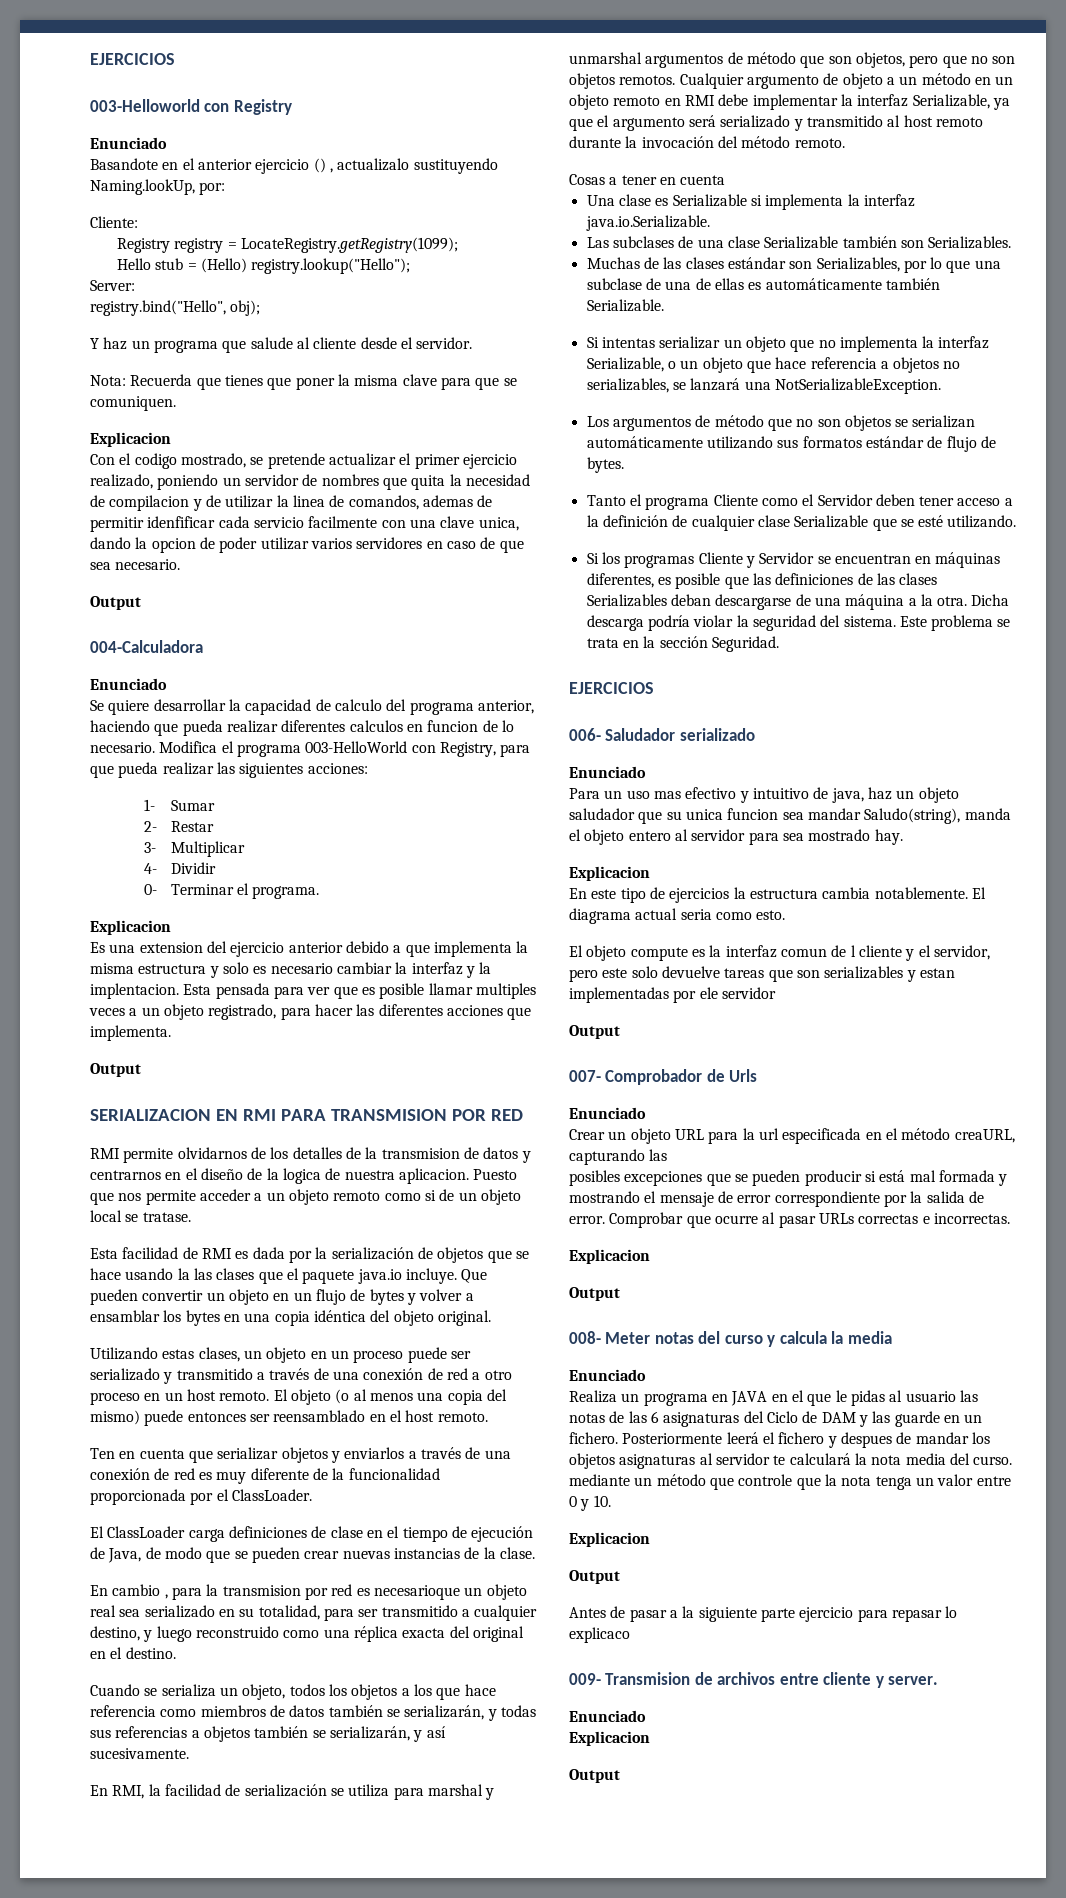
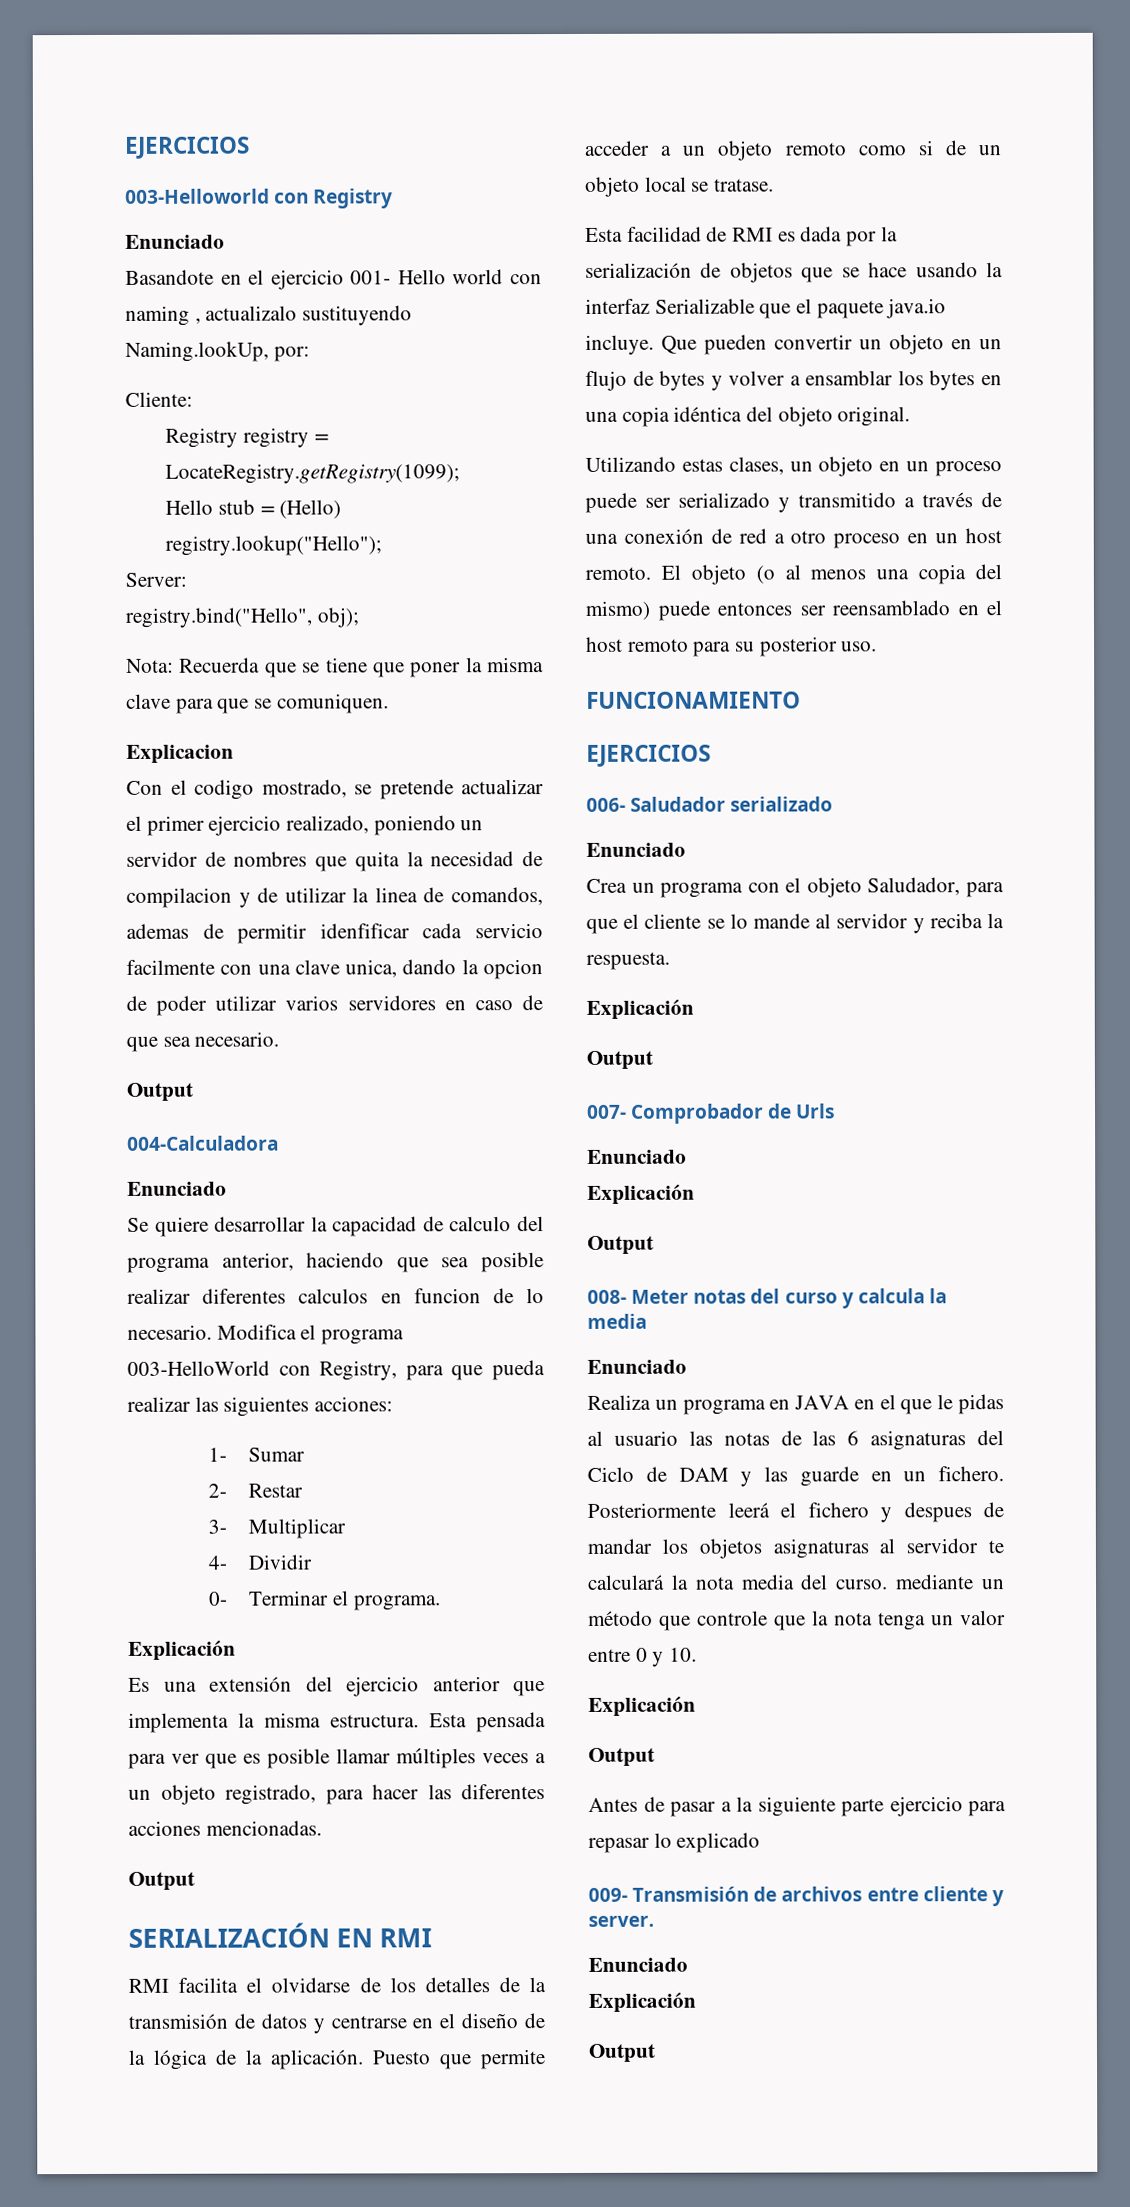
- Basandote en el anterior ejercicio () , actualizalo sustituyendo Naming.lookUp, por:
+ Basandote en el ejercicio 001- Hello world con naming , actualizalo sustituyendo Naming.lookUp, por:
- Y haz un programa que salude al cliente desde el servidor.
- Nota: Recuerda que tienes que poner la misma clave para que se comuniquen.
+ Nota: Recuerda que se tiene que poner la misma clave para que se comuniquen.
- Se quiere desarrollar la capacidad de calculo del programa anterior, haciendo que pueda realizar diferentes calculos en funcion de lo necesario.
+ Se quiere desarrollar la capacidad de calculo del programa anterior, haciendo que sea posible realizar diferentes calculos en funcion de lo necesario.
  0- Terminar el programa.
- Explicacion
+ Explicación
- Es una extension del ejercicio anterior debido a que implementa la misma estructura y solo es necesario cambiar la interfaz y la implentacion.
+ Es una extensión del ejercicio anterior que implementa la misma estructura.
- Esta pensada para ver que es posible llamar multiples veces a un objeto registrado, para hacer las diferentes acciones que implementa.
+ Esta pensada para ver que es posible llamar múltiples veces a un objeto registrado, para hacer las diferentes acciones mencionadas.
  Output
- SERIALIZACION EN RMI PARA TRANSMISION POR RED
- RMI permite olvidarnos de los detalles de la transmision de datos y centrarnos en el diseño de la logica de nuestra aplicacion.
+ SERIALIZACIÓN EN RMI
+ RMI facilita el olvidarse de los detalles de la transmisión de datos y centrarse en el diseño de la lógica de la aplicación.
- Puesto que nos permite acceder a un objeto remoto como si de un objeto local se tratase.
+ Puesto que permite acceder a un objeto remoto como si de un objeto local se tratase.
- Esta facilidad de RMI es dada por la serialización de objetos que se hace usando la las clases que el paquete java.io incluye.
+ Esta facilidad de RMI es dada por la serialización de objetos que se hace usando la interfaz Serializable que el paquete java.io incluye.
- El objeto (o al menos una copia del mismo) puede entonces ser reensamblado en el host remoto.
- Ten en cuenta que serializar objetos y enviarlos a través de una conexión de red es muy diferente de la funcionalidad proporcionada por el ClassLoader.
- El ClassLoader carga definiciones de clase en el tiempo de ejecución de Java, de modo que se pueden crear nuevas instancias de la clase.
- En cambio , para la transmision por red es necesarioque un objeto real sea serializado en su totalidad, para ser transmitido a cualquier destino, y luego reconstruido como una réplica exacta del original en el destino.
- Cuando se serializa un objeto, todos los objetos a los que hace referencia como miembros de datos también se serializarán, y todas sus referencias a objetos también se serializarán, y así sucesivamente.
- En RMI, la facilidad de serialización se utiliza para marshal y unmarshal argumentos de método que son objetos, pero que no son objetos remotos. Cualquier argumento de objeto a un método en un objeto remoto en RMI debe implementar la interfaz Serializable, ya que el argumento será serializado y transmitido al host remoto durante la invocación del método remoto.
- Cosas a tener en cuenta
- Una clase es Serializable si implementa la interfaz java.io.Serializable.
- Las subclases de una clase Serializable también son Serializables.
- Muchas de las clases estándar son Serializables, por lo que una subclase de una de ellas es automáticamente también Serializable.
- Si intentas serializar un objeto que no implementa la interfaz Serializable, o un objeto que hace referencia a objetos no serializables, se lanzará una NotSerializableException.
- Los argumentos de método que no son objetos se serializan automáticamente utilizando sus formatos estándar de flujo de bytes.
- Tanto el programa Cliente como el Servidor deben tener acceso a la definición de cualquier clase Serializable que se esté utilizando.
- Si los programas Cliente y Servidor se encuentran en máquinas diferentes, es posible que las definiciones de las clases Serializables deban descargarse de una máquina a la otra. Dicha descarga podría violar la seguridad del sistema. Este problema se trata en la sección Seguridad.
+ El objeto (o al menos una copia del mismo) puede entonces ser reensamblado en el host remoto para su posterior uso.
+ FUNCIONAMIENTO
- Para un uso mas efectivo y intuitivo de java, haz un objeto saludador que su unica funcion sea mandar Saludo(string), manda el objeto entero al servidor para sea mostrado hay.
- Explicacion
- En este tipo de ejercicios la estructura cambia notablemente. El diagrama actual seria como esto.
- El objeto compute es la interfaz comun de l cliente y el servidor, pero este solo devuelve tareas que son serializables y estan implementadas por ele servidor
+ Crea un programa con el objeto Saludador, para que el cliente se lo mande al servidor y reciba la respuesta.
+ Explicación
  007- Comprobador de Urls
  Enunciado
- Crear un objeto URL para la url especificada en el método creaURL, capturando las
- posibles excepciones que se pueden producir si está mal formada y mostrando el mensaje de error correspondiente por la salida de error. Comprobar que ocurre al pasar URLs correctas e incorrectas.
- Explicacion
+ Explicación
  Posteriormente leerá el fichero y despues de mandar los objetos asignaturas al servidor te calculará la nota media del curso. mediante un método que controle que la nota tenga un valor entre 0 y 10.
- Explicacion
+ Explicación
- Antes de pasar a la siguiente parte ejercicio para repasar lo explicaco
+ Antes de pasar a la siguiente parte ejercicio para repasar lo explicado
- 009- Transmision de archivos entre cliente y server.
+ 009- Transmisión de archivos entre cliente y server.
  Enunciado
- Explicacion
+ Explicación

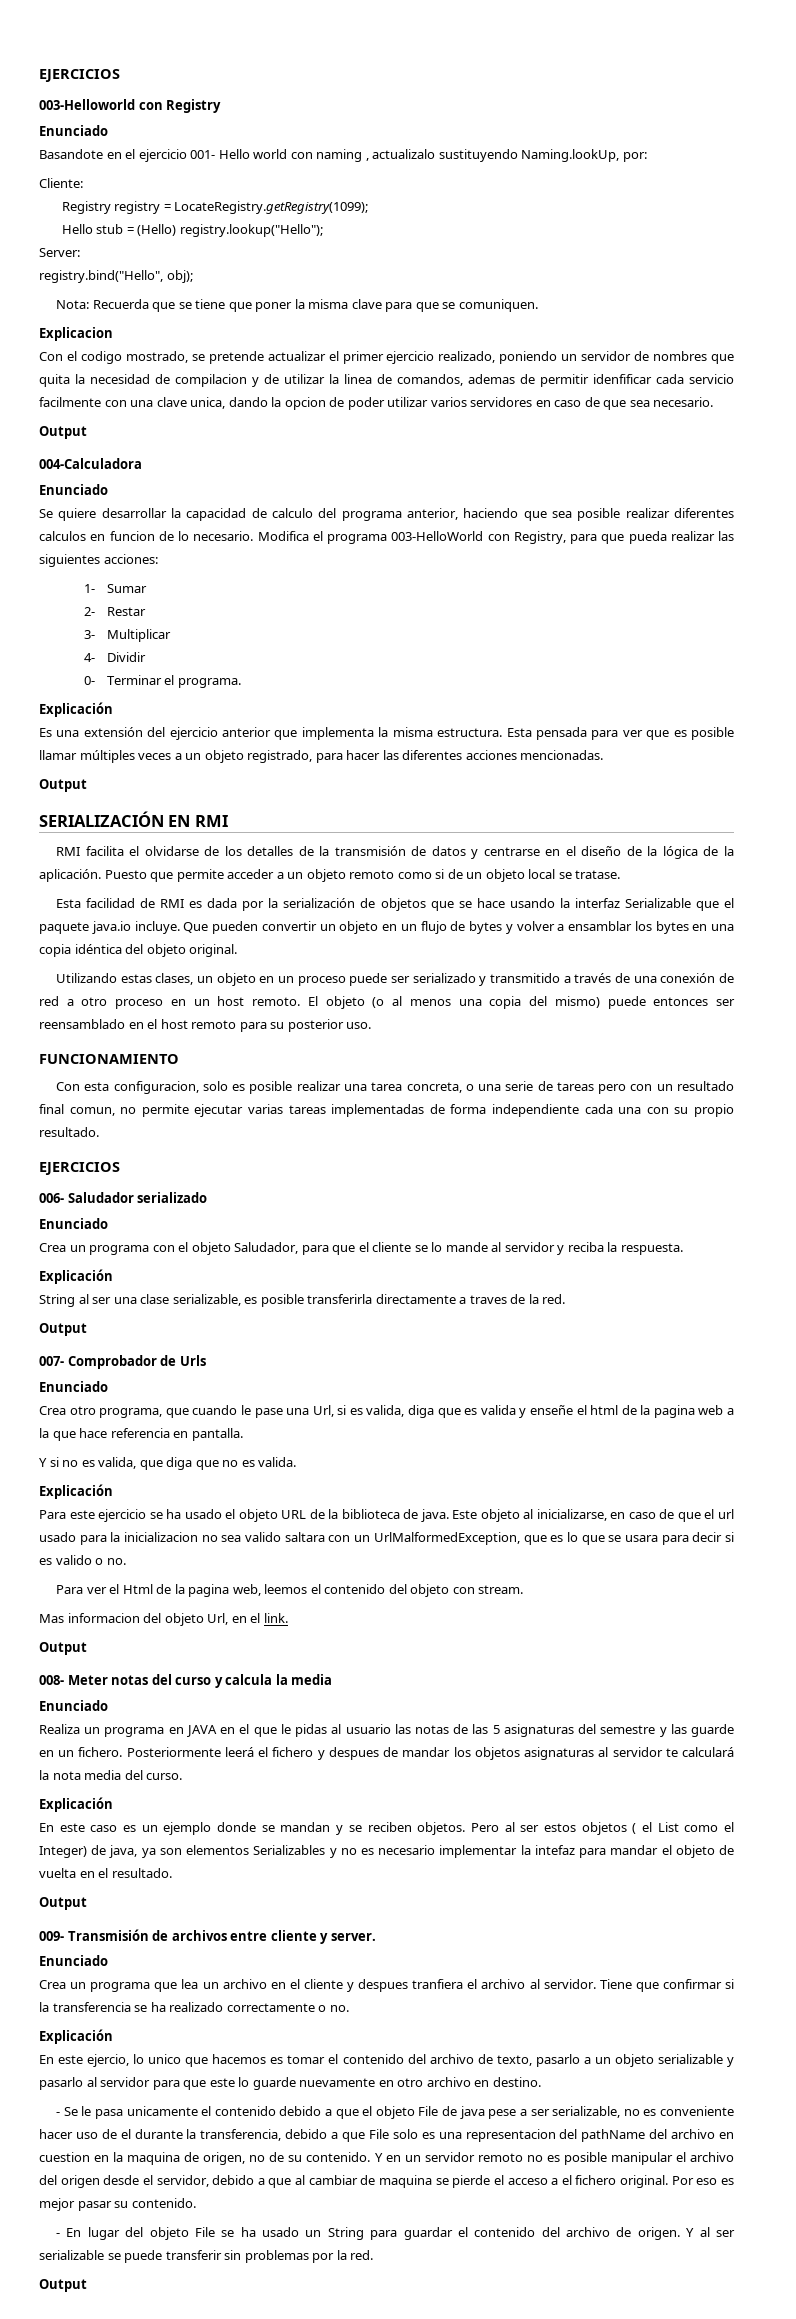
+ Con esta configuracion, solo es posible realizar una tarea concreta, o una serie de tareas pero con un resultado final comun, no permite ejecutar varias tareas implementadas de forma independiente cada una con su propio resultado.
+ String al ser una clase serializable, es posible transferirla directamente a traves de la red.
  007- Comprobador de Urls
  Enunciado
+ Crea otro programa, que cuando le pase una Url, si es valida, diga que es valida y enseñe el html de la pagina web a la que hace referencia en pantalla.
+ Y si no es valida, que diga que no es valida.
  Explicación
+ Para este ejercicio se ha usado el objeto URL de la biblioteca de java. Este objeto al inicializarse, en caso de que el url usado para la inicializacion no sea valido saltara con un UrlMalformedException, que es lo que se usara para decir si es valido o no.
+ Para ver el Html de la pagina web, leemos el contenido del objeto con stream.
+ Mas informacion del objeto Url, en el link.
- Realiza un programa en JAVA en el que le pidas al usuario las notas de las 6 asignaturas del Ciclo de DAM y las guarde en un fichero.
+ Realiza un programa en JAVA en el que le pidas al usuario las notas de las 5 asignaturas del semestre y las guarde en un fichero.
- Posteriormente leerá el fichero y despues de mandar los objetos asignaturas al servidor te calculará la nota media del curso. mediante un método que controle que la nota tenga un valor entre 0 y 10.
+ Posteriormente leerá el fichero y despues de mandar los objetos asignaturas al servidor te calculará la nota media del curso.
  Explicación
+ En este caso es un ejemplo donde se mandan y se reciben objetos. Pero al ser estos objetos ( el List como el Integer) de java, ya son elementos Serializables y no es necesario implementar la intefaz para mandar el objeto de vuelta en el resultado.
  Output
- Antes de pasar a la siguiente parte ejercicio para repasar lo explicado
  009- Transmisión de archivos entre cliente y server.
  Enunciado
+ Crea un programa que lea un archivo en el cliente y despues tranfiera el archivo al servidor. Tiene que confirmar si la transferencia se ha realizado correctamente o no.
  Explicación
+ En este ejercio, lo unico que hacemos es tomar el contenido del archivo de texto, pasarlo a un objeto serializable y pasarlo al servidor para que este lo guarde nuevamente en otro archivo en destino.
+ - Se le pasa unicamente el contenido debido a que el objeto File de java pese a ser serializable, no es conveniente hacer uso de el durante la transferencia, debido a que File solo es una representacion del pathName del archivo en cuestion en la maquina de origen, no de su contenido. Y en un servidor remoto no es posible manipular el archivo del origen desde el servidor, debido a que al cambiar de maquina se pierde el acceso a el fichero original. Por eso es mejor pasar su contenido.
+ - En lugar del objeto File se ha usado un String para guardar el contenido del archivo de origen. Y al ser serializable se puede transferir sin problemas por la red.

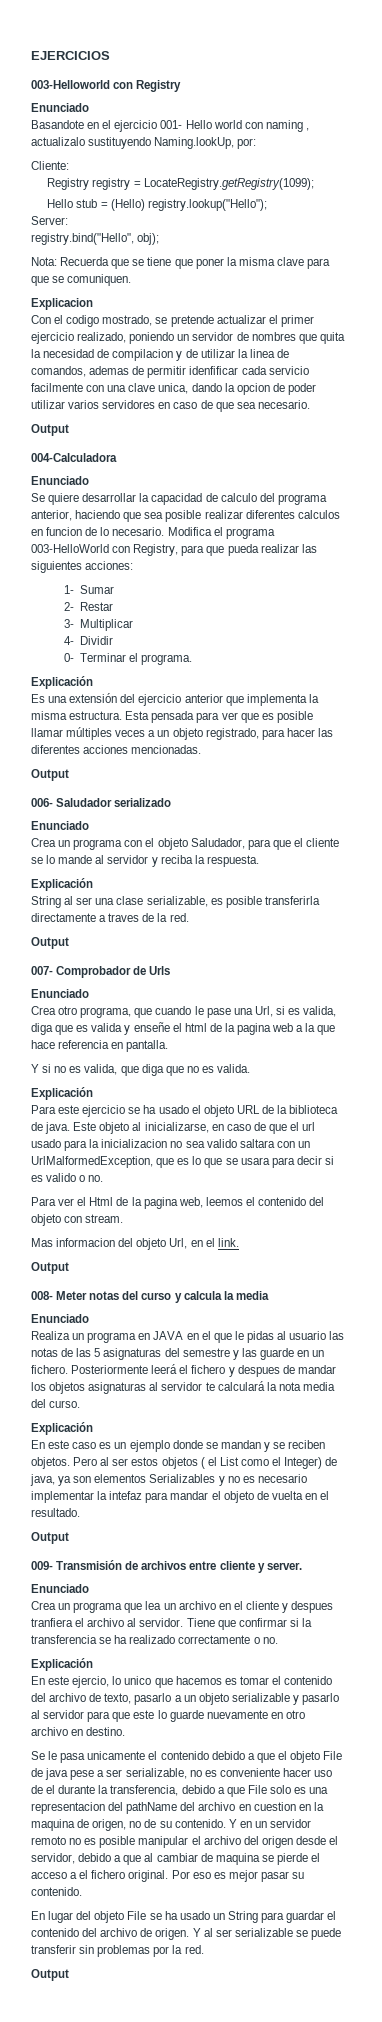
- SERIALIZACIÓN EN RMI
- RMI facilita el olvidarse de los detalles de la transmisión de datos y centrarse en el diseño de la lógica de la aplicación. Puesto que permite acceder a un objeto remoto como si de un objeto local se tratase.
- Esta facilidad de RMI es dada por la serialización de objetos que se hace usando la interfaz Serializable que el paquete java.io incluye. Que pueden convertir un objeto en un flujo de bytes y volver a ensamblar los bytes en una copia idéntica del objeto original.
- Utilizando estas clases, un objeto en un proceso puede ser serializado y transmitido a través de una conexión de red a otro proceso en un host remoto. El objeto (o al menos una copia del mismo) puede entonces ser reensamblado en el host remoto para su posterior uso.
- FUNCIONAMIENTO
- Con esta configuracion, solo es posible realizar una tarea concreta, o una serie de tareas pero con un resultado final comun, no permite ejecutar varias tareas implementadas de forma independiente cada una con su propio resultado.
- EJERCICIOS
- - Se le pasa unicamente el contenido debido a que el objeto File de java pese a ser serializable, no es conveniente hacer uso de el durante la transferencia, debido a que File solo es una representacion del pathName del archivo en cuestion en la maquina de origen, no de su contenido.
+ Se le pasa unicamente el contenido debido a que el objeto File de java pese a ser serializable, no es conveniente hacer uso de el durante la transferencia, debido a que File solo es una representacion del pathName del archivo en cuestion en la maquina de origen, no de su contenido.
- - En lugar del objeto File se ha usado un String para guardar el contenido del archivo de origen.
+ En lugar del objeto File se ha usado un String para guardar el contenido del archivo de origen.

